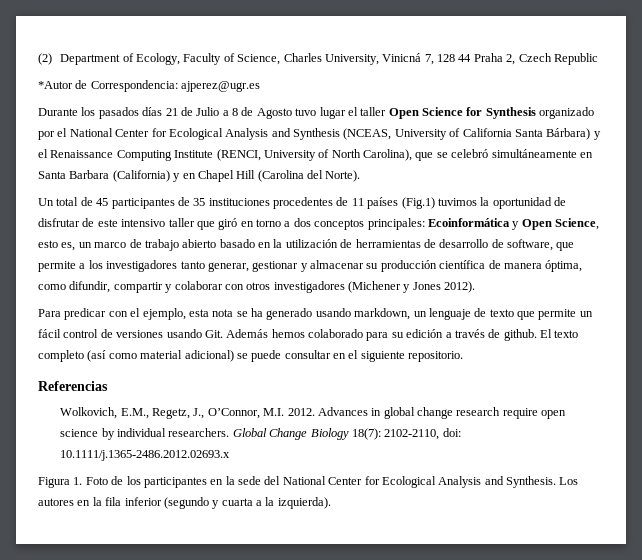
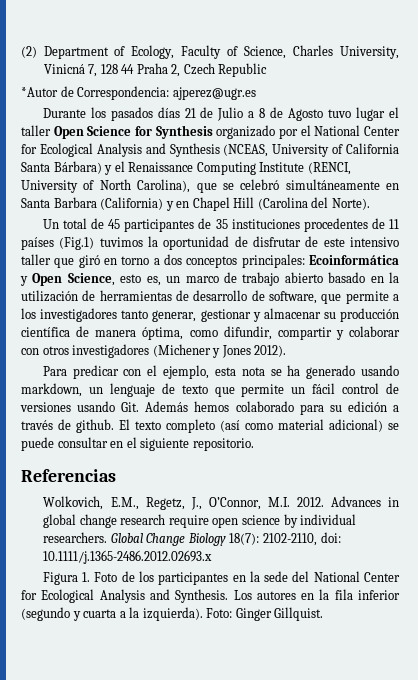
+ Foto: Ginger Gillquist.

